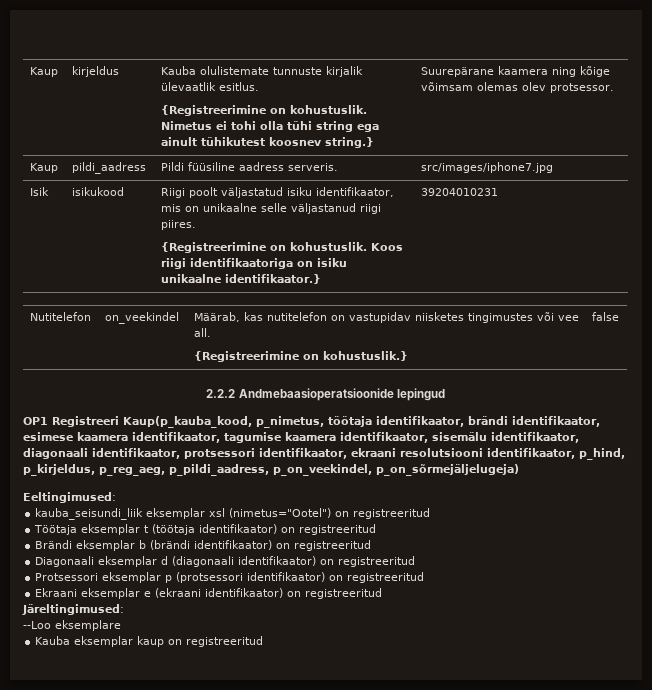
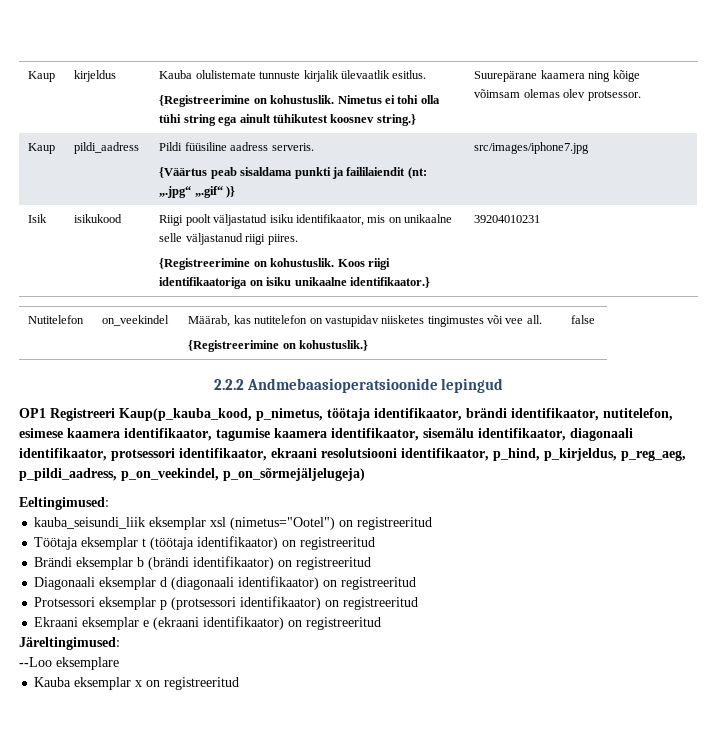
- Kaup | pildi_aadress | Pildi füüsiline aadress serveris. | src/images/iphone7.jpg
+ Kaup | pildi_aadress | Pildi füüsiline aadress serveris.
+ {Väärtus peab sisaldama punkti ja faililaiendit (nt: „.jpg“ „.gif“ )} | src/images/iphone7.jpg
- OP1 Registreeri Kaup(p_kauba_kood, p_nimetus, töötaja identifikaator, brändi identifikaator, esimese kaamera identifikaator, tagumise kaamera identifikaator, sisemälu identifikaator, diagonaali identifikaator, protsessori identifikaator, ekraani resolutsiooni identifikaator, p_hind, p_kirjeldus, p_reg_aeg, p_pildi_aadress, p_on_veekindel, p_on_sõrmejäljelugeja)
+ OP1 Registreeri Kaup(p_kauba_kood, p_nimetus, töötaja identifikaator, brändi identifikaator, nutitelefon, esimese kaamera identifikaator, tagumise kaamera identifikaator, sisemälu identifikaator, diagonaali identifikaator, protsessori identifikaator, ekraani resolutsiooni identifikaator, p_hind, p_kirjeldus, p_reg_aeg, p_pildi_aadress, p_on_veekindel, p_on_sõrmejäljelugeja)
- Kauba eksemplar kaup on registreeritud
+ Kauba eksemplar x on registreeritud

